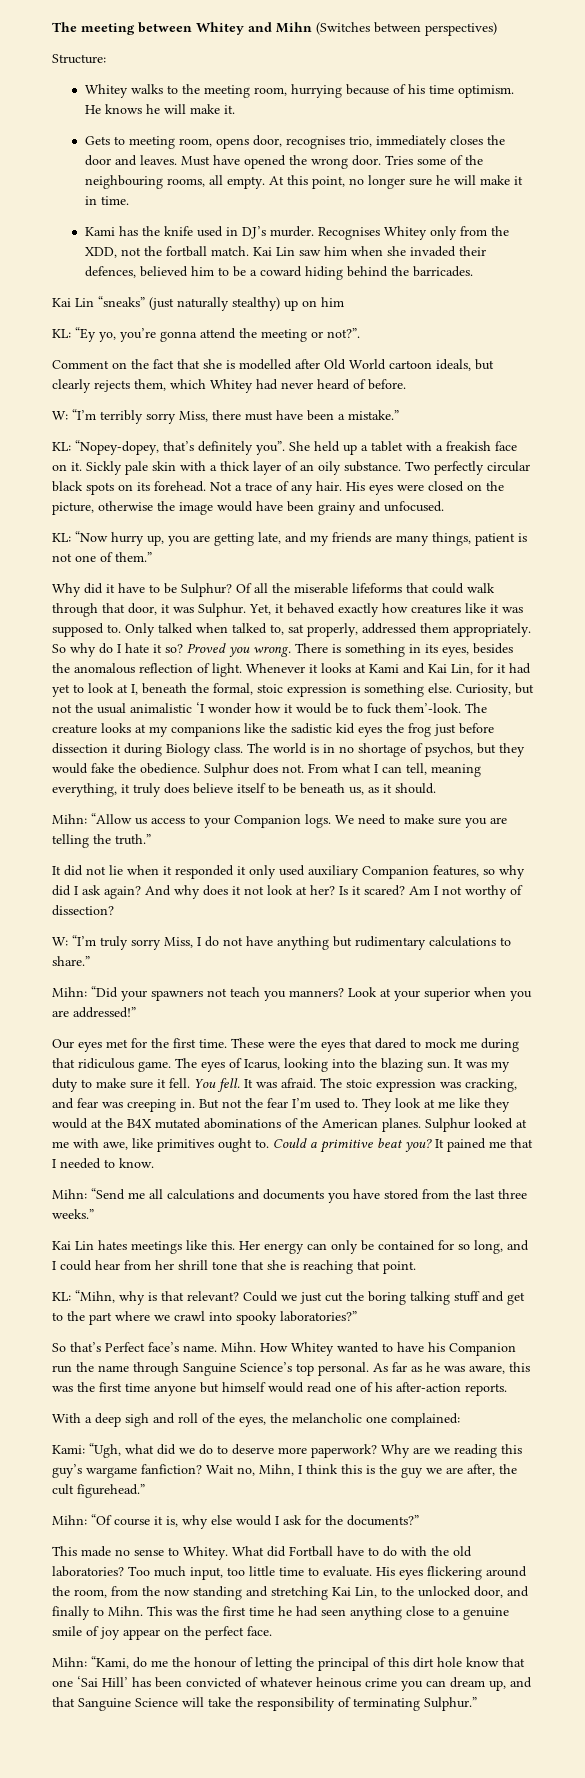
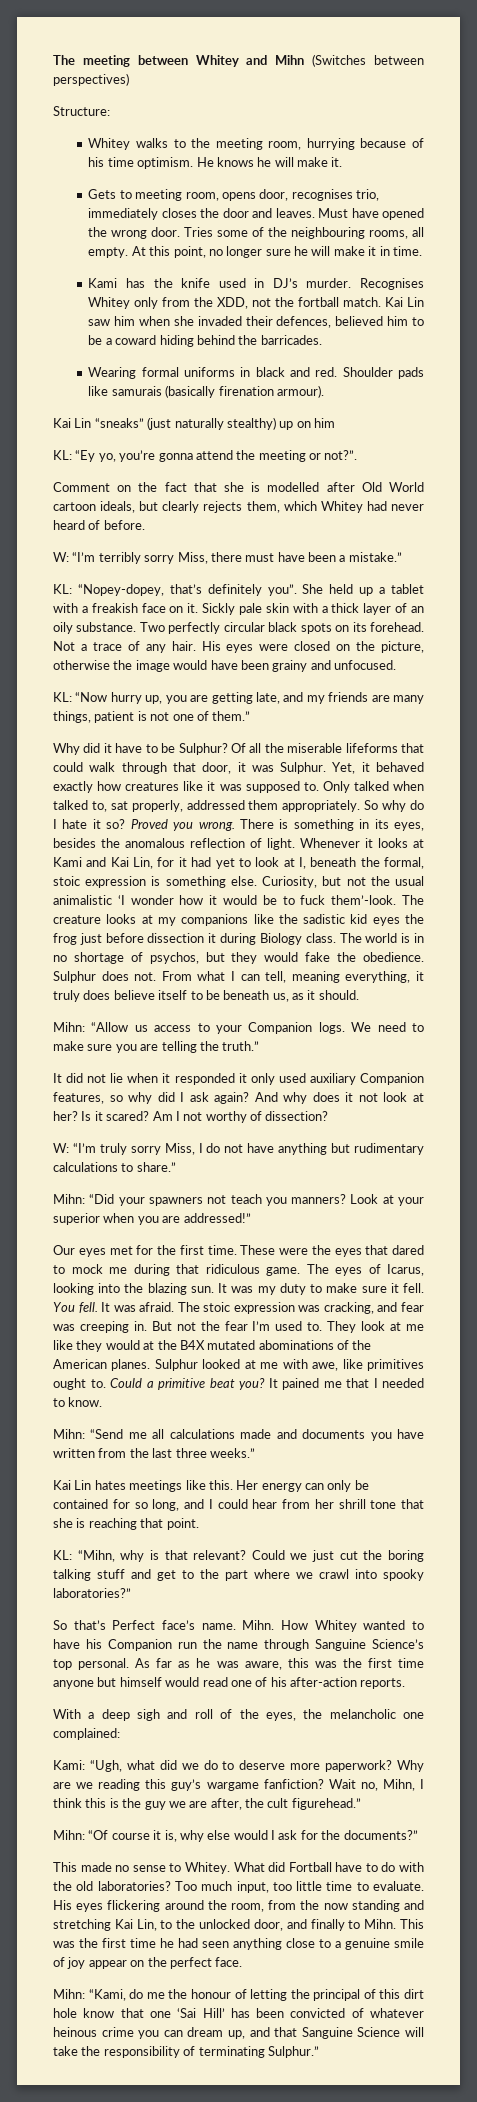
+ Wearing formal uniforms in black and red. Shoulder pads like samurais (basically firenation armour).
- Mihn: “Send me all calculations and documents you have stored from the last three weeks.”
+ Mihn: “Send me all calculations made and documents you have written from the last three weeks.”

